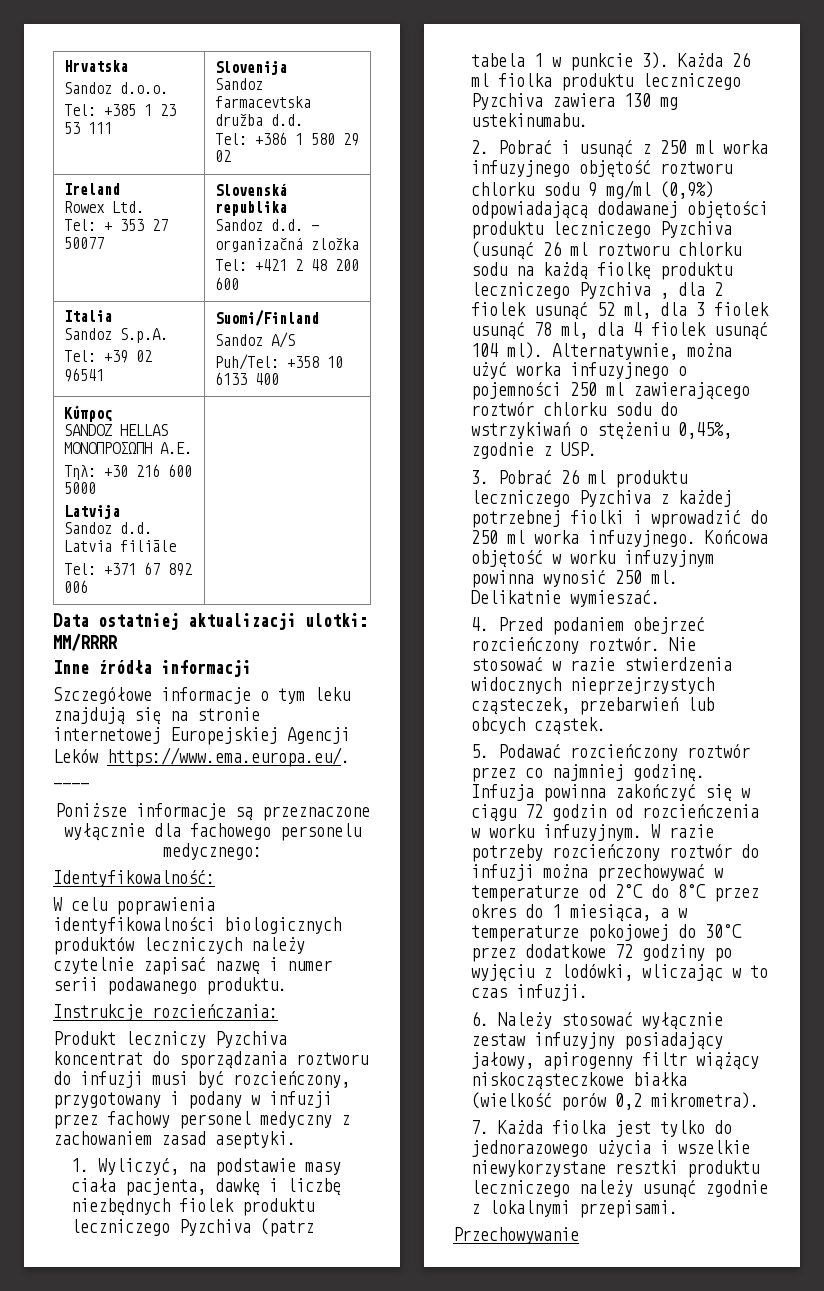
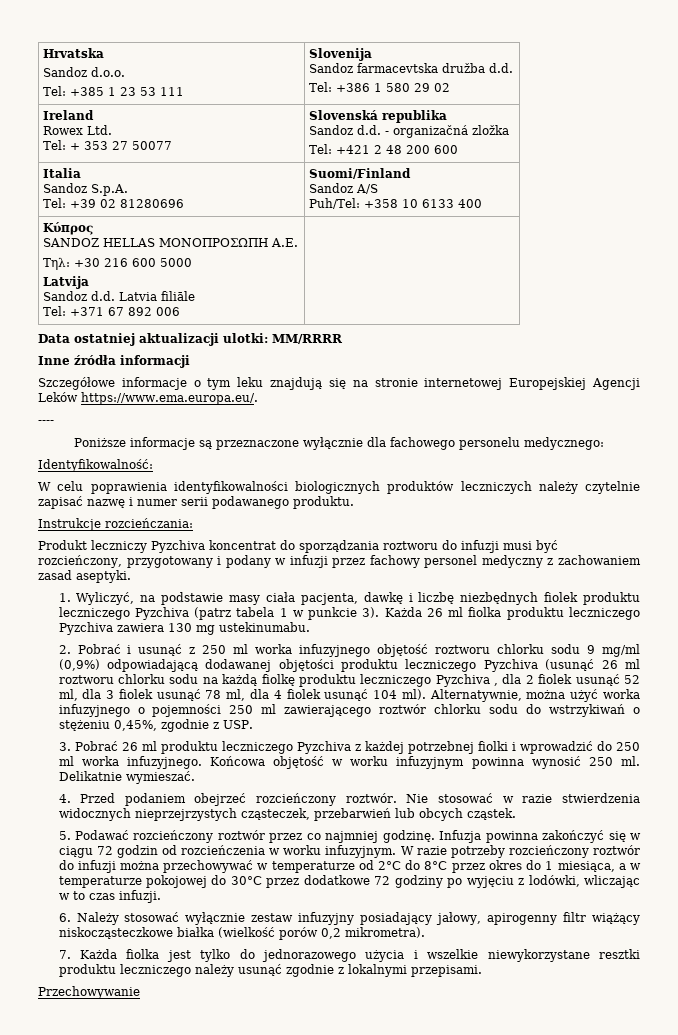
  Italia
  Sandoz S.p.A.
- Tel: +39 02 96541 | Suomi/Finland
+ Tel: +39 02 81280696 | Suomi/Finland

